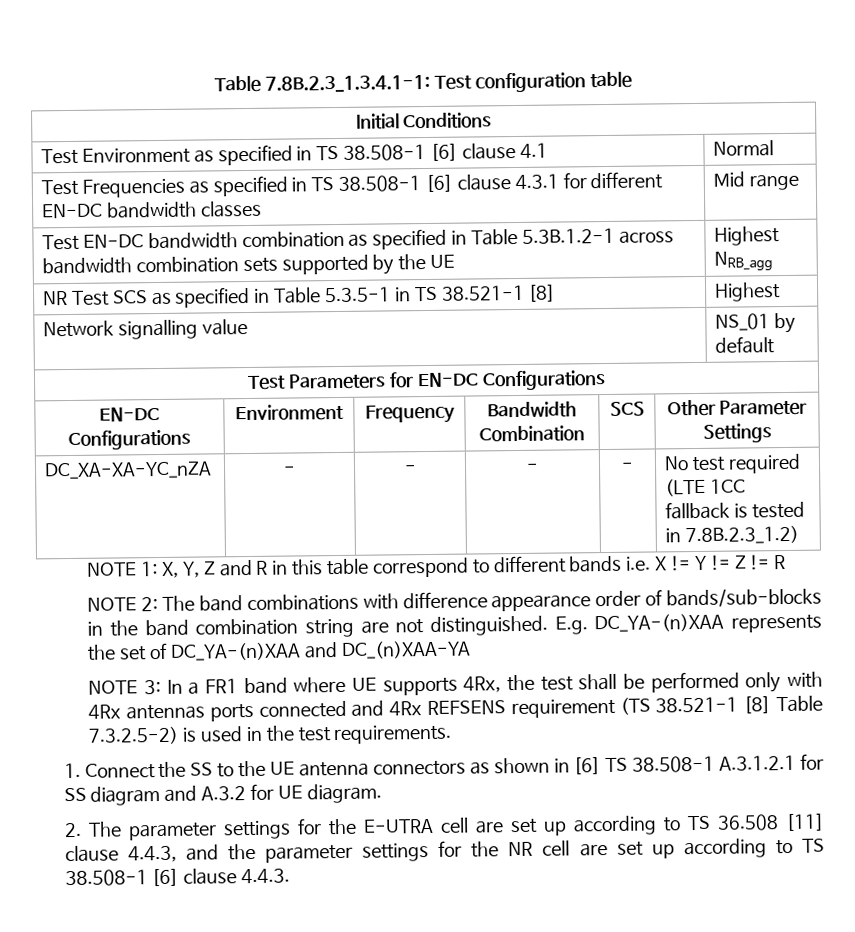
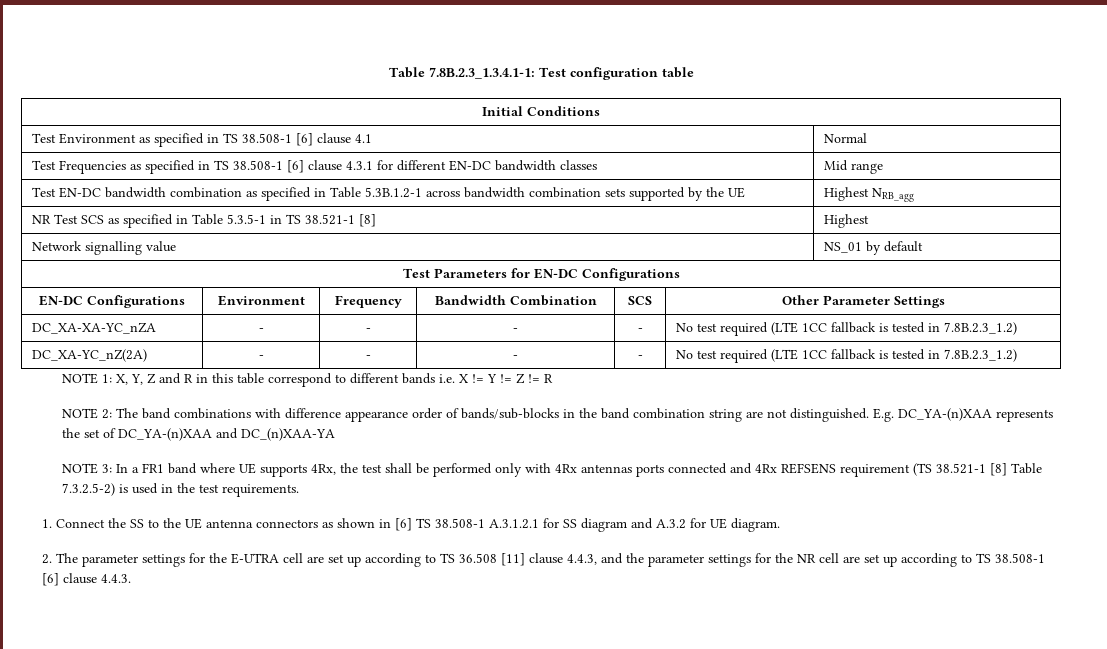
+ DC_XA-YC_nZ(2A) | - | - | - | - | No test required (LTE 1CC fallback is tested in 7.8B.2.3_1.2)

